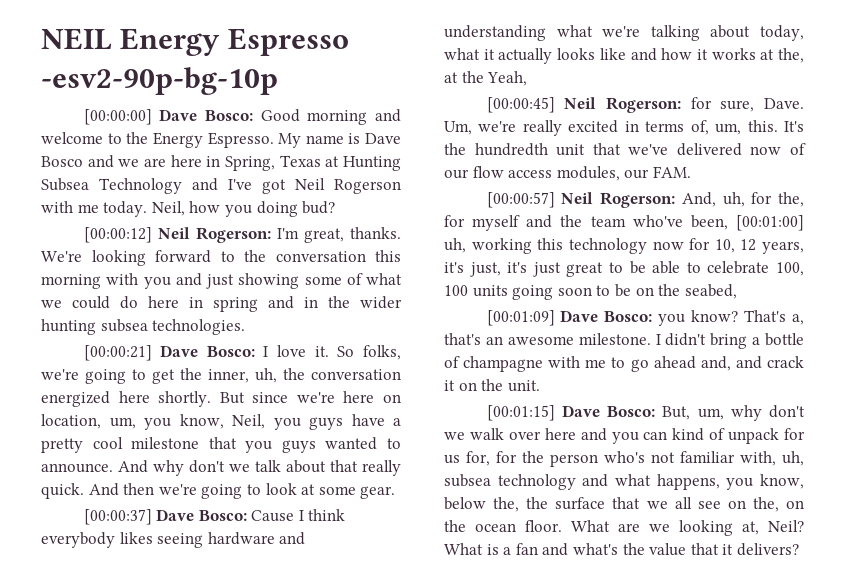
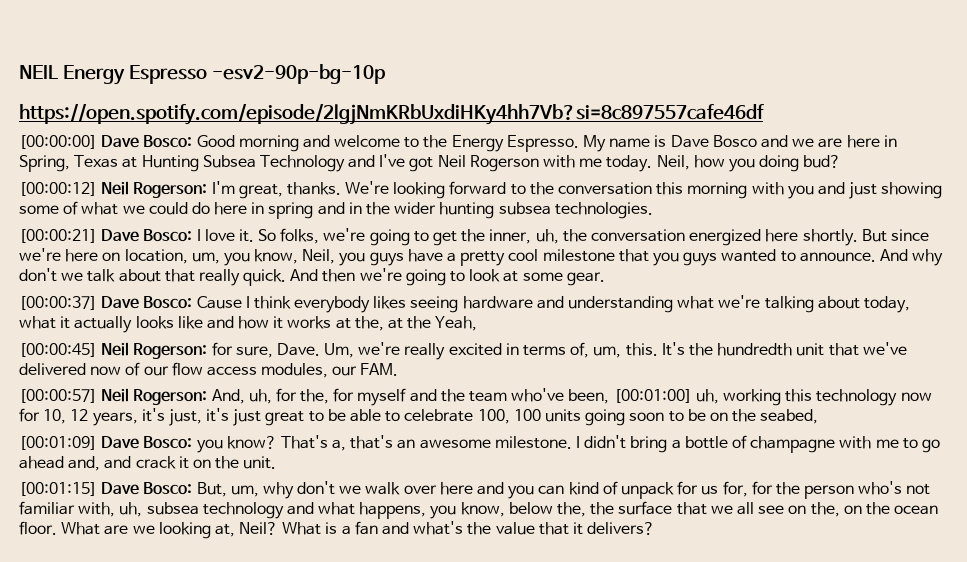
+ https://open.spotify.com/episode/2lgjNmKRbUxdiHKy4hh7Vb?si=8c897557cafe46df

